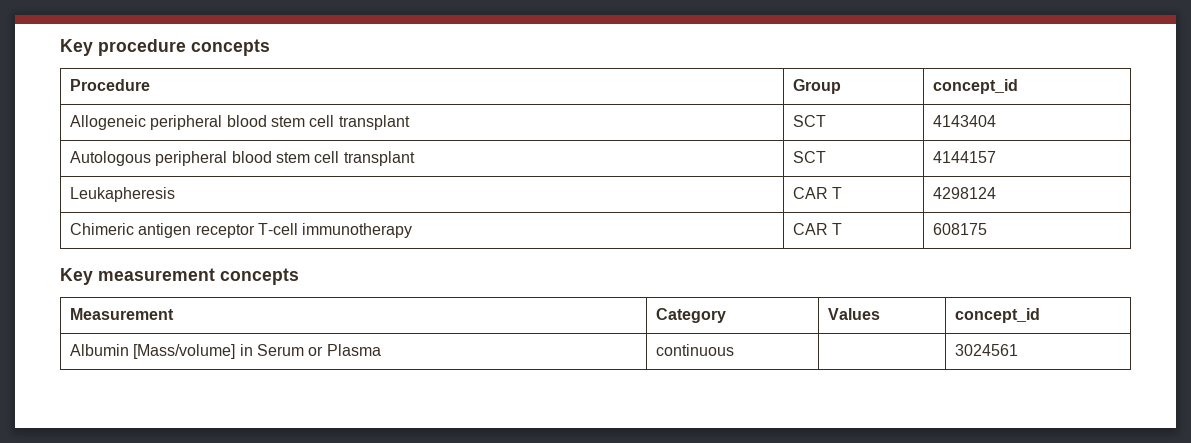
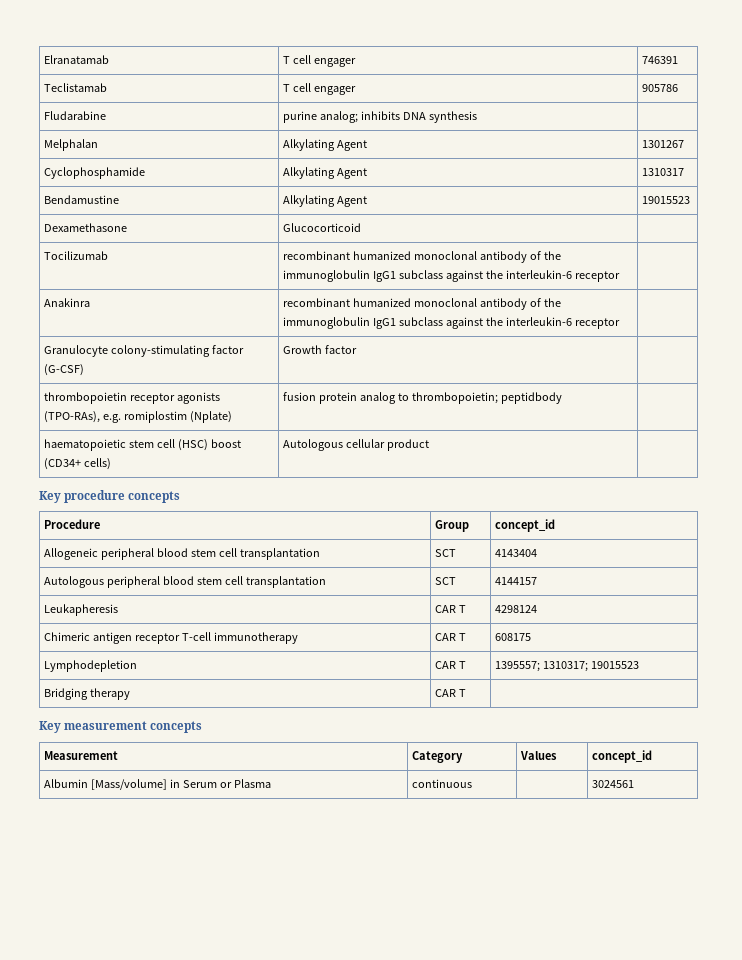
+ Elranatamab | T cell engager | 746391
+ Teclistamab | T cell engager | 905786
+ Fludarabine | purine analog; inhibits DNA synthesis |
+ Melphalan | Alkylating Agent | 1301267
+ Cyclophosphamide | Alkylating Agent | 1310317
+ Bendamustine | Alkylating Agent | 19015523
+ Dexamethasone | Glucocorticoid |
+ Tocilizumab | recombinant humanized monoclonal antibody of the immunoglobulin IgG1 subclass against the interleukin-6 receptor |
+ Anakinra | recombinant humanized monoclonal antibody of the immunoglobulin IgG1 subclass against the interleukin-6 receptor |
+ Granulocyte colony-stimulating factor (G-CSF) | Growth factor |
+ thrombopoietin receptor agonists (TPO-RAs), e.g. romiplostim (Nplate) | fusion protein analog to thrombopoietin; peptidbody |
+ haematopoietic stem cell (HSC) boost (CD34+ cells) | Autologous cellular product |
- Allogeneic peripheral blood stem cell transplant | SCT | 4143404
+ Allogeneic peripheral blood stem cell transplantation | SCT | 4143404
- Autologous peripheral blood stem cell transplant | SCT | 4144157
+ Autologous peripheral blood stem cell transplantation | SCT | 4144157
+ Lymphodepletion | CAR T | 1395557; 1310317; 19015523
+ Bridging therapy | CAR T |

